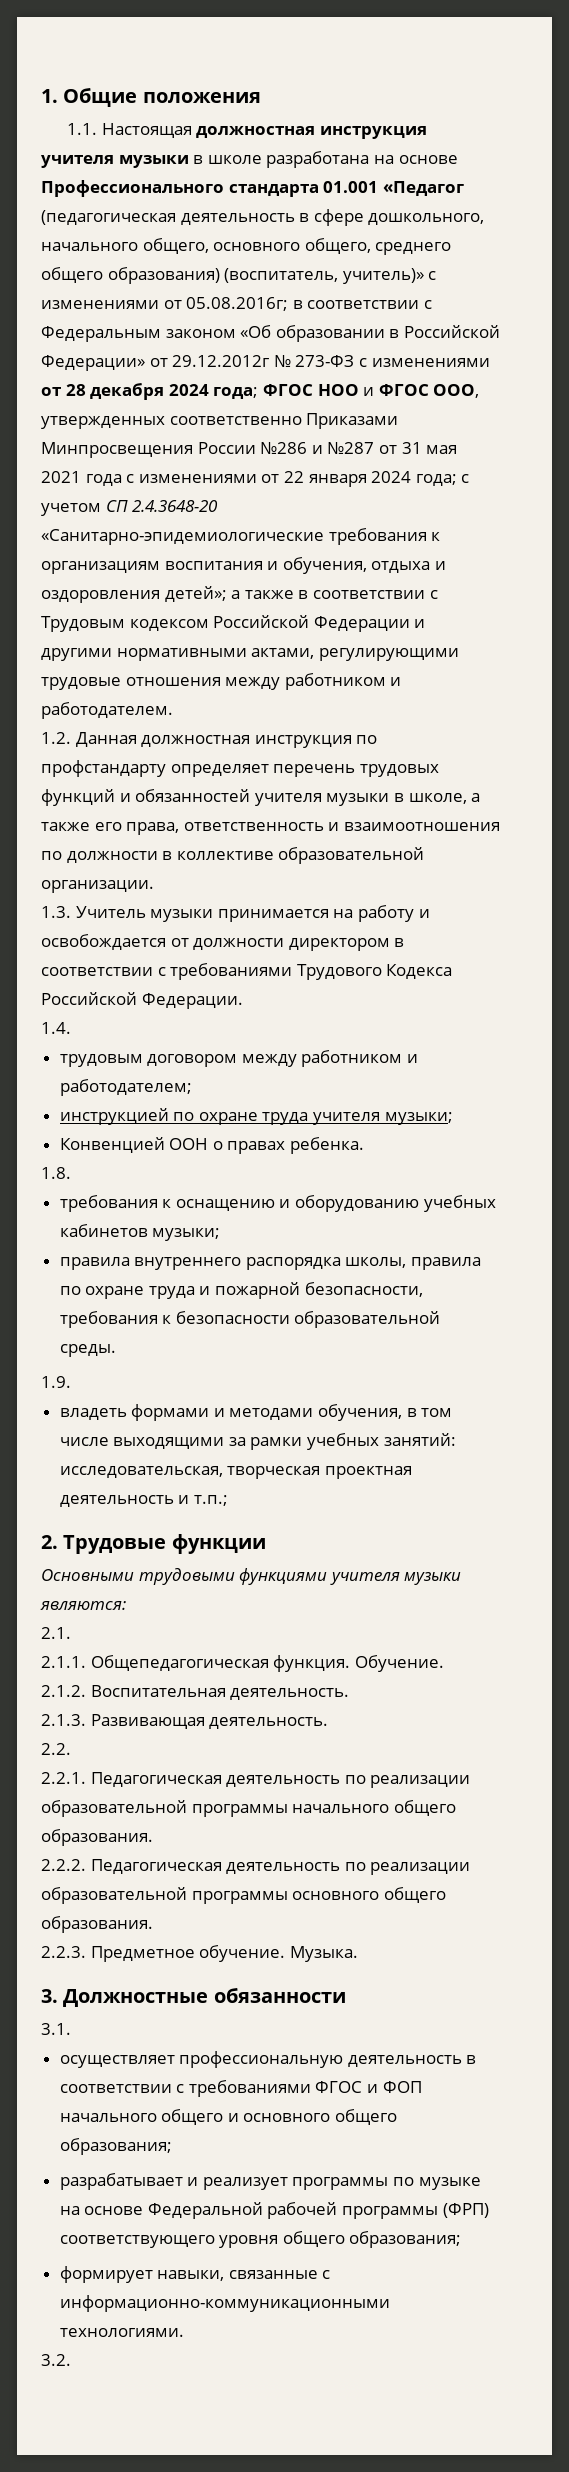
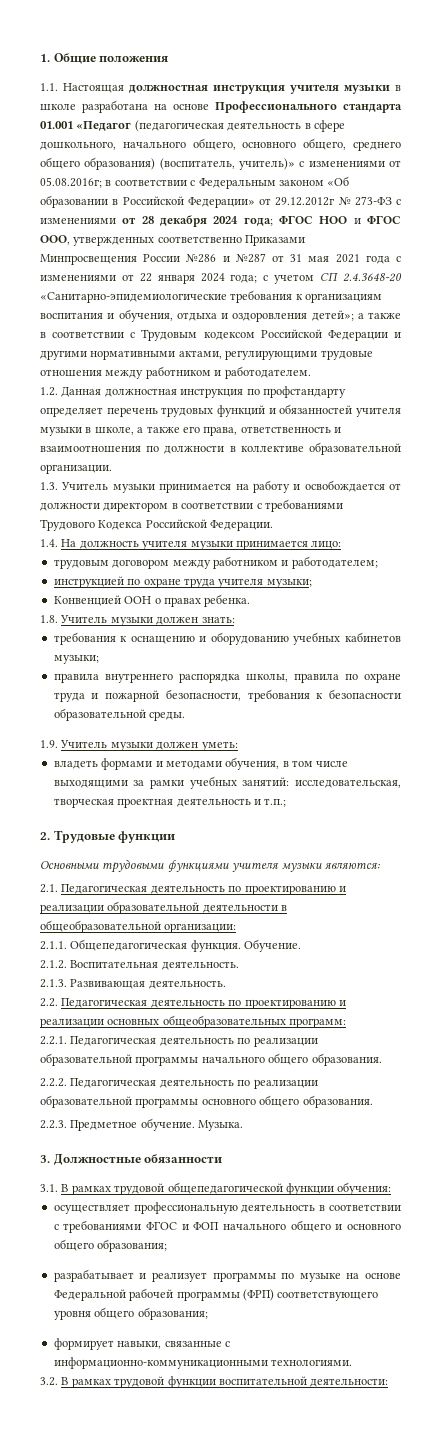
- 1.4.
+ 1.4. На должность учителя музыки принимается лицо:
- 1.8.
+ 1.8. Учитель музыки должен знать:
- 1.9.
+ 1.9. Учитель музыки должен уметь:
- 2.1.
+ 2.1. Педагогическая деятельность по проектированию и реализации образовательной деятельности в общеобразовательной организации:
- 2.2.
+ 2.2. Педагогическая деятельность по проектированию и реализации основных общеобразовательных программ:
- 3.1.
+ 3.1. В рамках трудовой общепедагогической функции обучения:
- 3.2.
+ 3.2. В рамках трудовой функции воспитательной деятельности:

